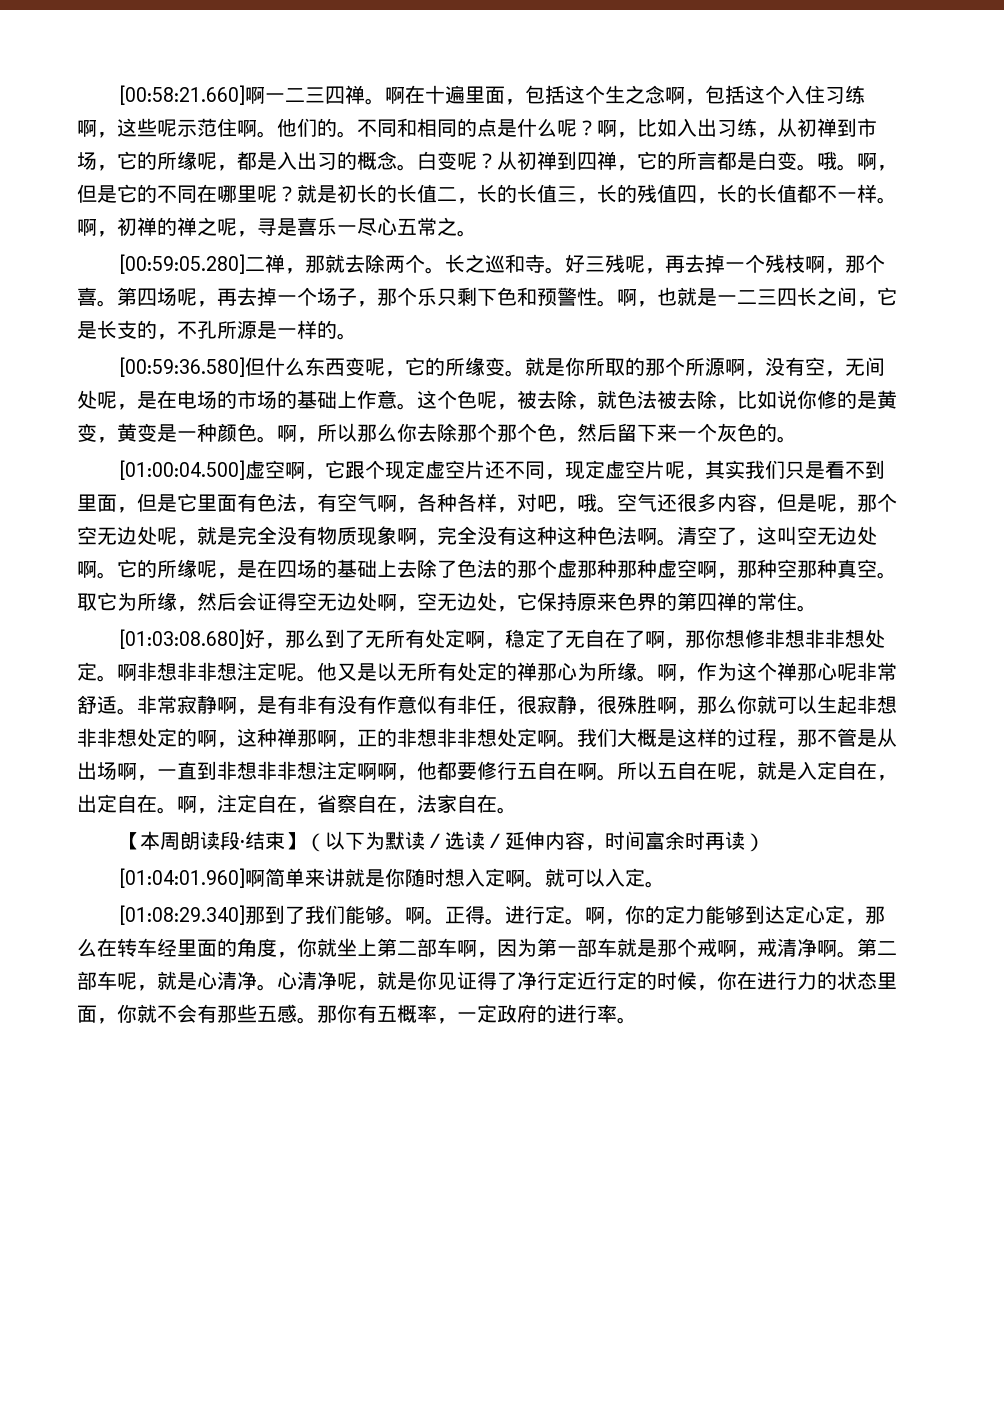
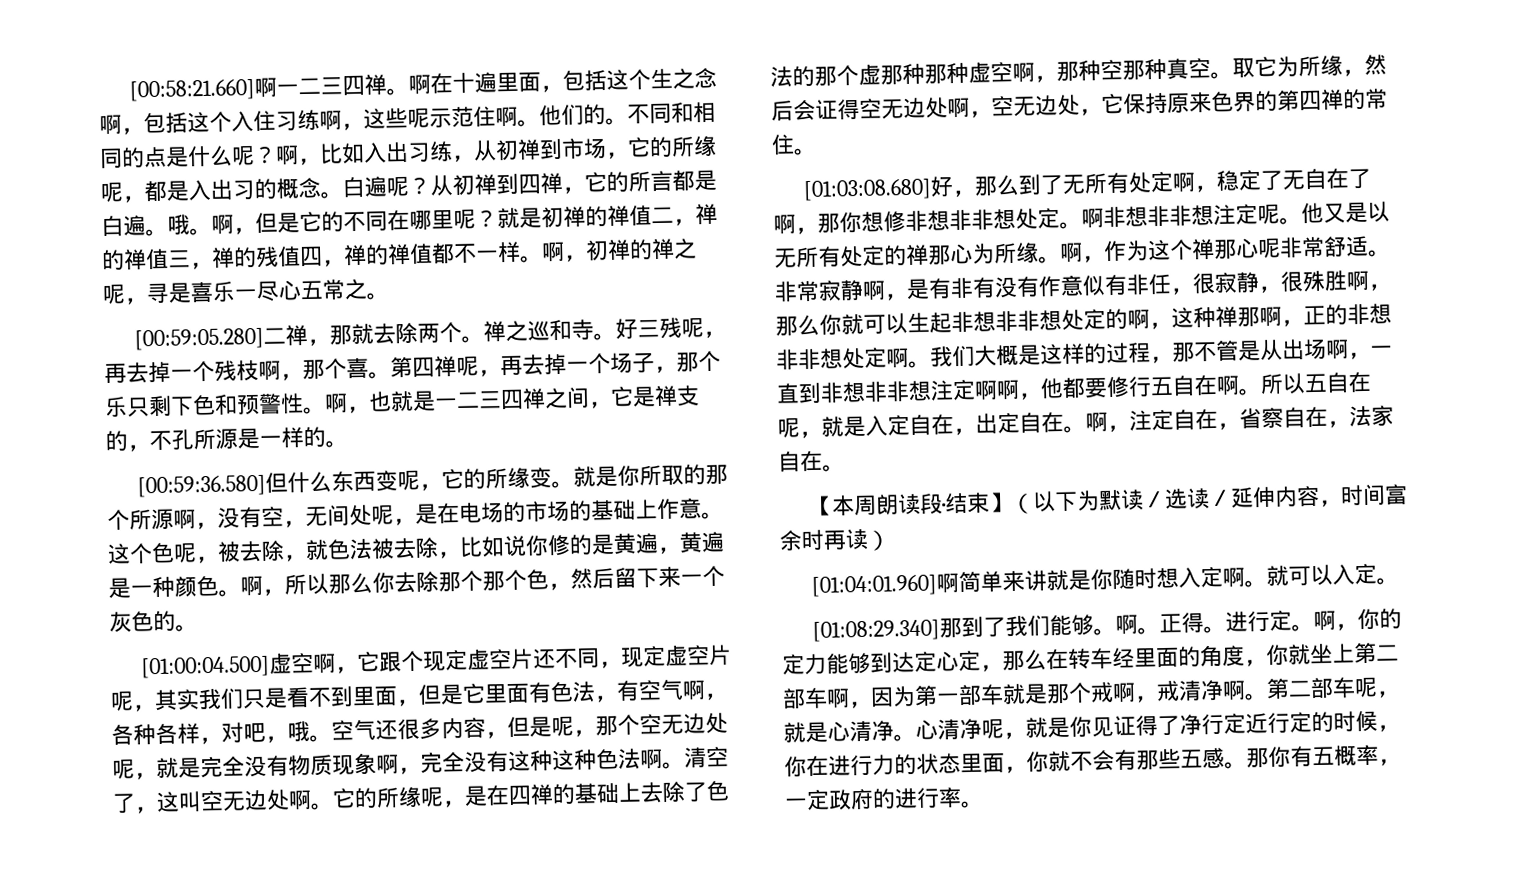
- 白变呢？
+ 白遍呢？
- 从初禅到四禅，它的所言都是白变。
+ 从初禅到四禅，它的所言都是白遍。
- 就是初长的长值二，长的长值三，长的残值四，长的长值都不一样。
+ 就是初禅的禅值二，禅的禅值三，禅的残值四，禅的禅值都不一样。
- 长之巡和寺。
+ 禅之巡和寺。
- 第四场呢，再去掉一个场子，那个乐只剩下色和预警性。
+ 第四禅呢，再去掉一个场子，那个乐只剩下色和预警性。
- 啊，也就是一二三四长之间，它是长支的，不孔所源是一样的。
+ 啊，也就是一二三四禅之间，它是禅支的，不孔所源是一样的。
- 这个色呢，被去除，就色法被去除，比如说你修的是黄变，黄变是一种颜色。
+ 这个色呢，被去除，就色法被去除，比如说你修的是黄遍，黄遍是一种颜色。
- 它的所缘呢，是在四场的基础上去除了色法的那个虚那种那种虚空啊，那种空那种真空。
+ 它的所缘呢，是在四禅的基础上去除了色法的那个虚那种那种虚空啊，那种空那种真空。

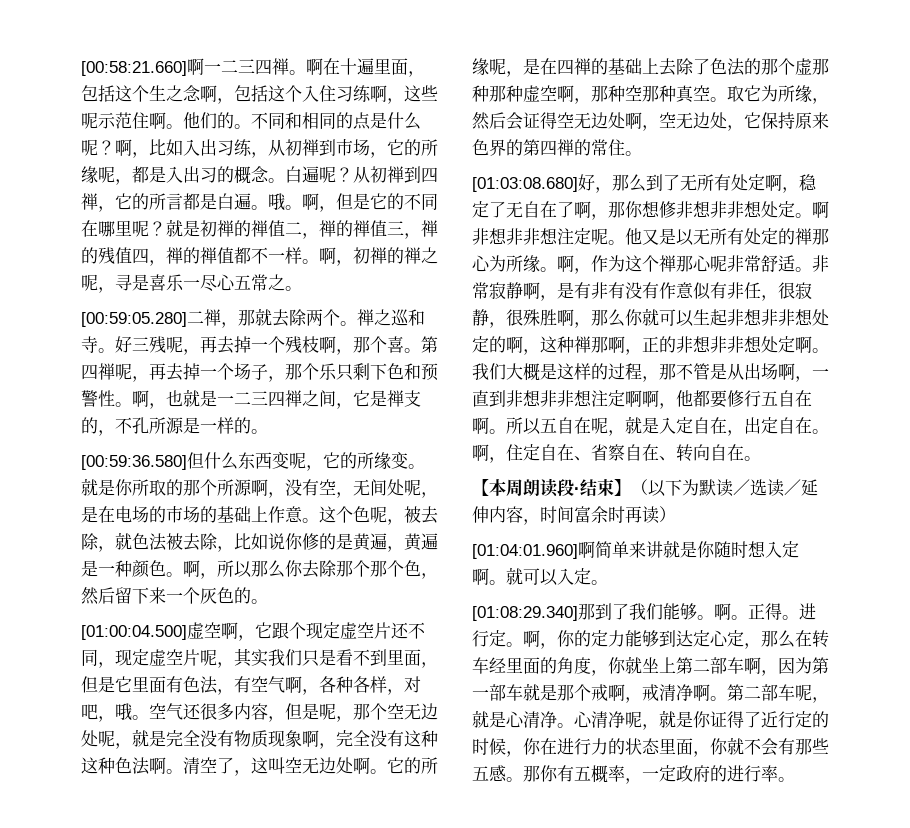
- 啊，注定自在，省察自在，法家自在。
+ 啊，住定自在、省察自在、转向自在。
- 心清净呢，就是你见证得了净行定近行定的时候，你在进行力的状态里面，你就不会有那些五感。
+ 心清净呢，就是你证得了近行定的时候，你在进行力的状态里面，你就不会有那些五感。

